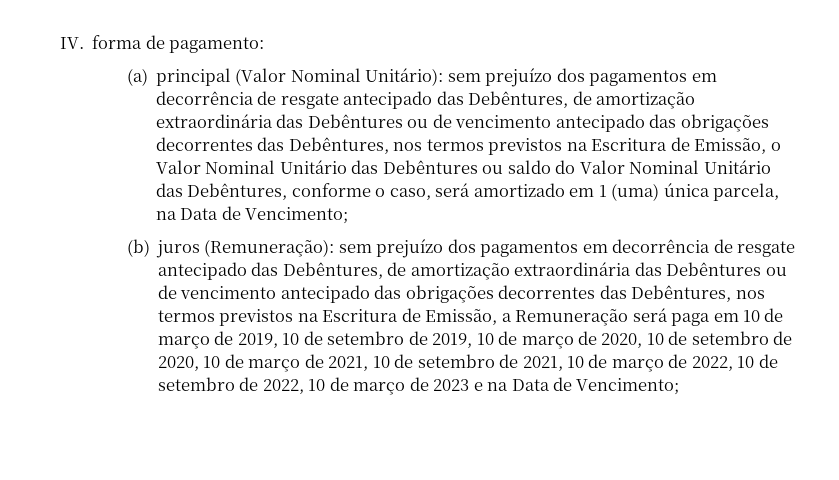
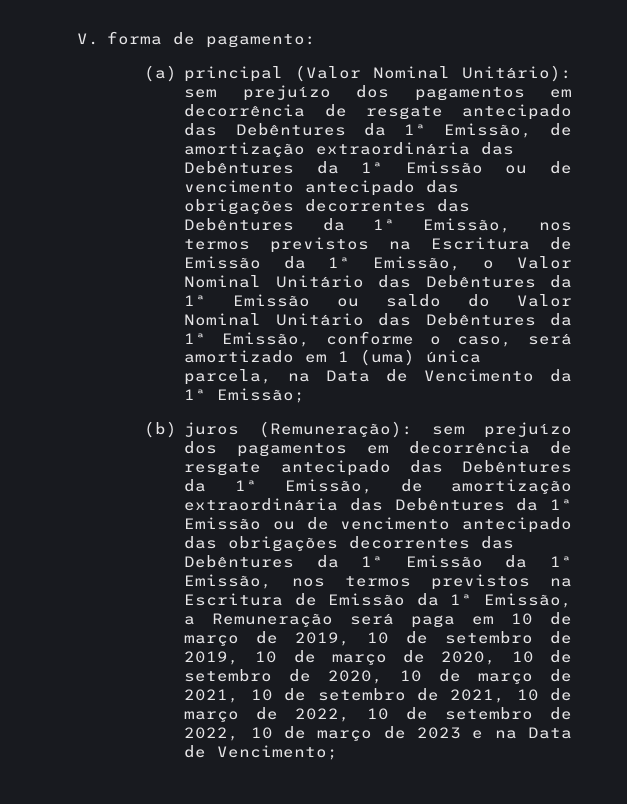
- IV. forma de pagamento:
+ V. forma de pagamento:
- (a) principal (Valor Nominal Unitário): sem prejuízo dos pagamentos em decorrência de resgate antecipado das Debêntures, de amortização extraordinária das Debêntures ou de vencimento antecipado das obrigações decorrentes das Debêntures, nos termos previstos na Escritura de Emissão, o Valor Nominal Unitário das Debêntures ou saldo do Valor Nominal Unitário das Debêntures, conforme o caso, será amortizado em 1 (uma) única parcela, na Data de Vencimento;
+ (a) principal (Valor Nominal Unitário): sem prejuízo dos pagamentos em decorrência de resgate antecipado das Debêntures da 1ª Emissão, de amortização extraordinária das Debêntures da 1ª Emissão ou de vencimento antecipado das obrigações decorrentes das Debêntures da 1ª Emissão, nos termos previstos na Escritura de Emissão da 1ª Emissão, o Valor Nominal Unitário das Debêntures da 1ª Emissão ou saldo do Valor Nominal Unitário das Debêntures da 1ª Emissão, conforme o caso, será amortizado em 1 (uma) única parcela, na Data de Vencimento da 1ª Emissão;
- sem prejuízo dos pagamentos em decorrência de resgate antecipado das Debêntures, de amortização extraordinária das Debêntures ou de vencimento antecipado das obrigações decorrentes das Debêntures, nos termos previstos na Escritura de Emissão, a Remuneração será paga em 10 de março de 2019, 10 de setembro de 2019, 10 de março de 2020, 10 de setembro de 2020, 10 de março de 2021, 10 de setembro de 2021, 10 de março de 2022, 10 de setembro de 2022, 10 de março de 2023 e na Data de Vencimento;
+ sem prejuízo dos pagamentos em decorrência de resgate antecipado das Debêntures da 1ª Emissão, de amortização extraordinária das Debêntures da 1ª Emissão ou de vencimento antecipado das obrigações decorrentes das Debêntures da 1ª Emissão da 1ª Emissão, nos termos previstos na Escritura de Emissão da 1ª Emissão, a Remuneração será paga em 10 de março de 2019, 10 de setembro de 2019, 10 de março de 2020, 10 de setembro de 2020, 10 de março de 2021, 10 de setembro de 2021, 10 de março de 2022, 10 de setembro de 2022, 10 de março de 2023 e na Data de Vencimento;

